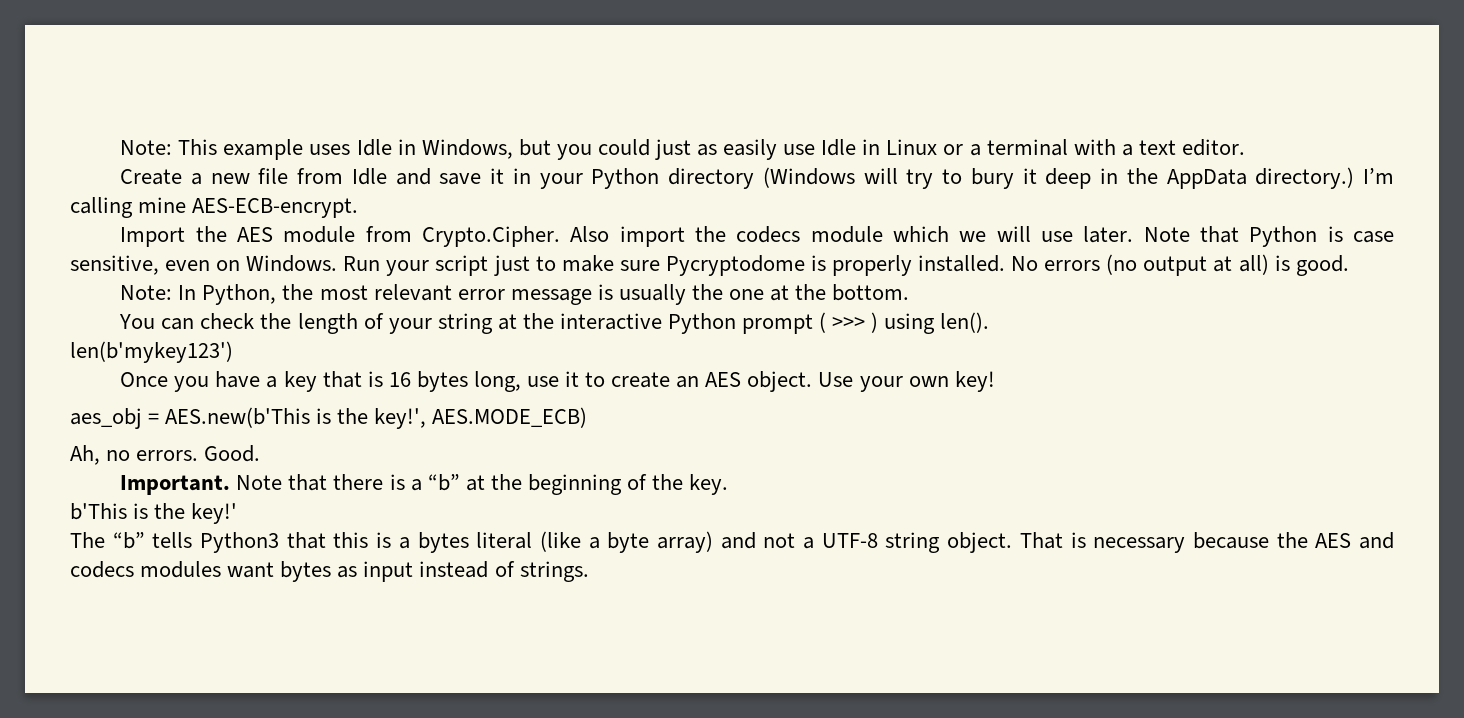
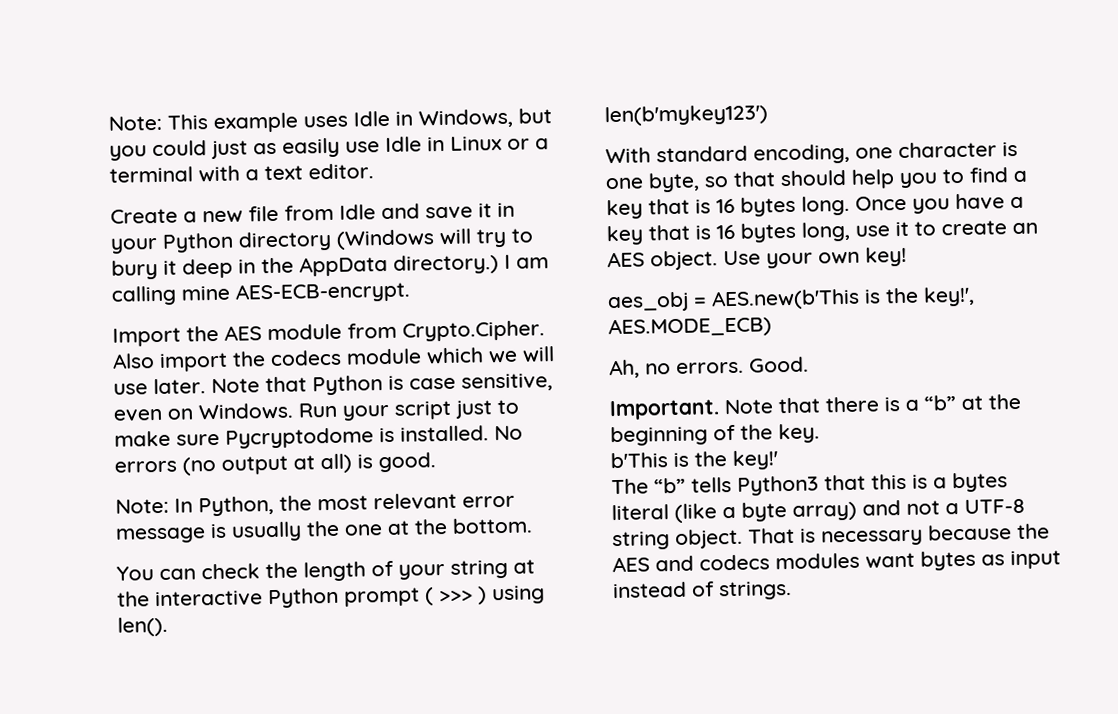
- I’m calling mine AES-ECB-encrypt.
+ I am calling mine AES-ECB-encrypt.
- Run your script just to make sure Pycryptodome is properly installed.
+ Run your script just to make sure Pycryptodome is installed.
+ With standard encoding, one character is one byte, so that should help you to find a key that is 16 bytes long.

